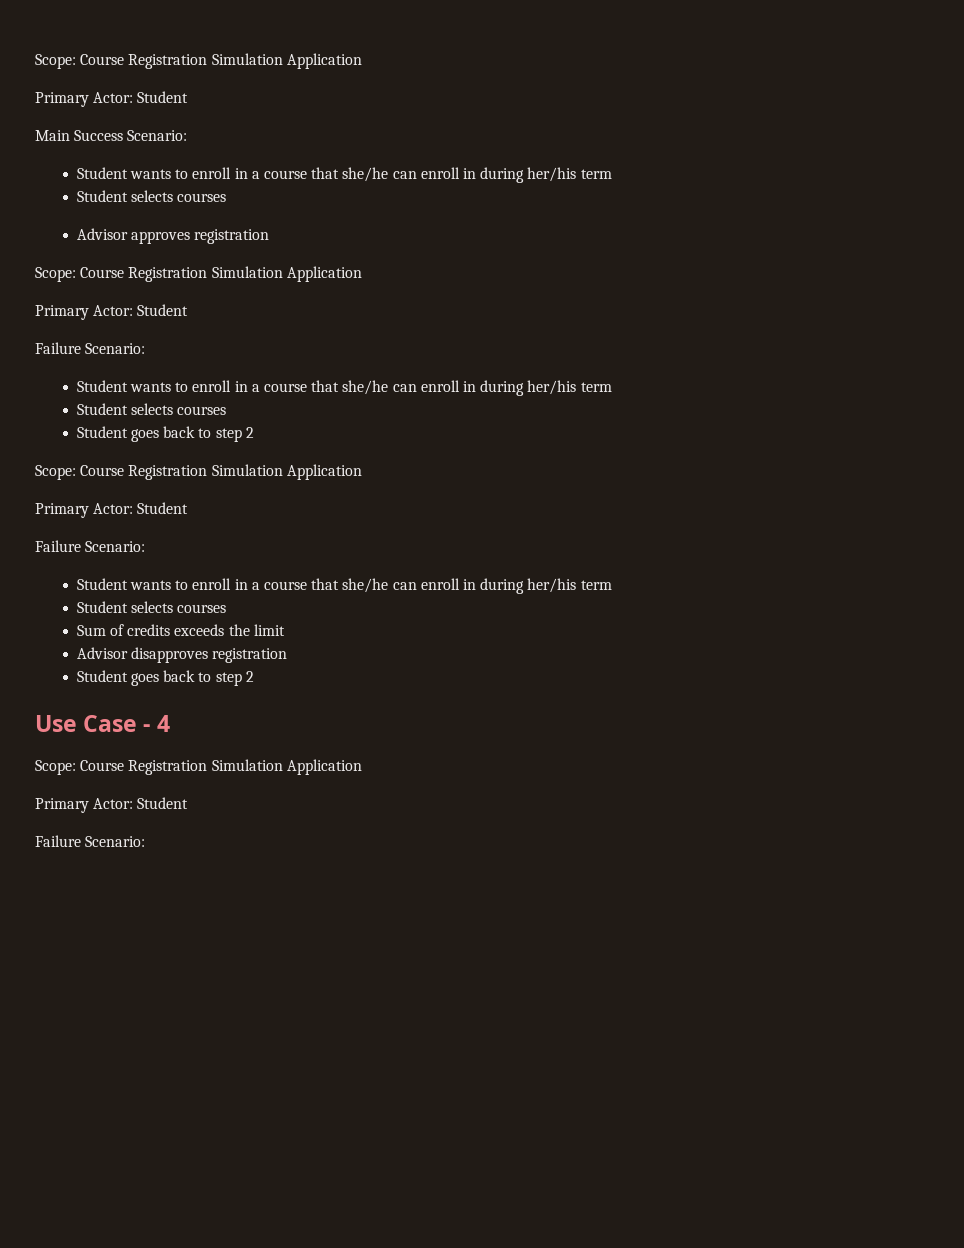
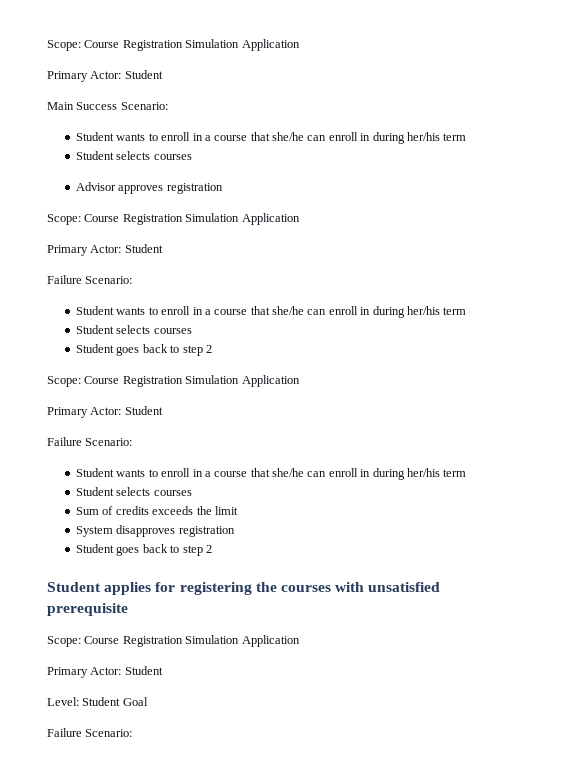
- Advisor disapproves registration
+ System disapproves registration
- Use Case - 4
+ Student applies for registering the courses with unsatisfied prerequisite
  Scope: Course Registration Simulation Application
  Primary Actor: Student
+ Level: Student Goal

